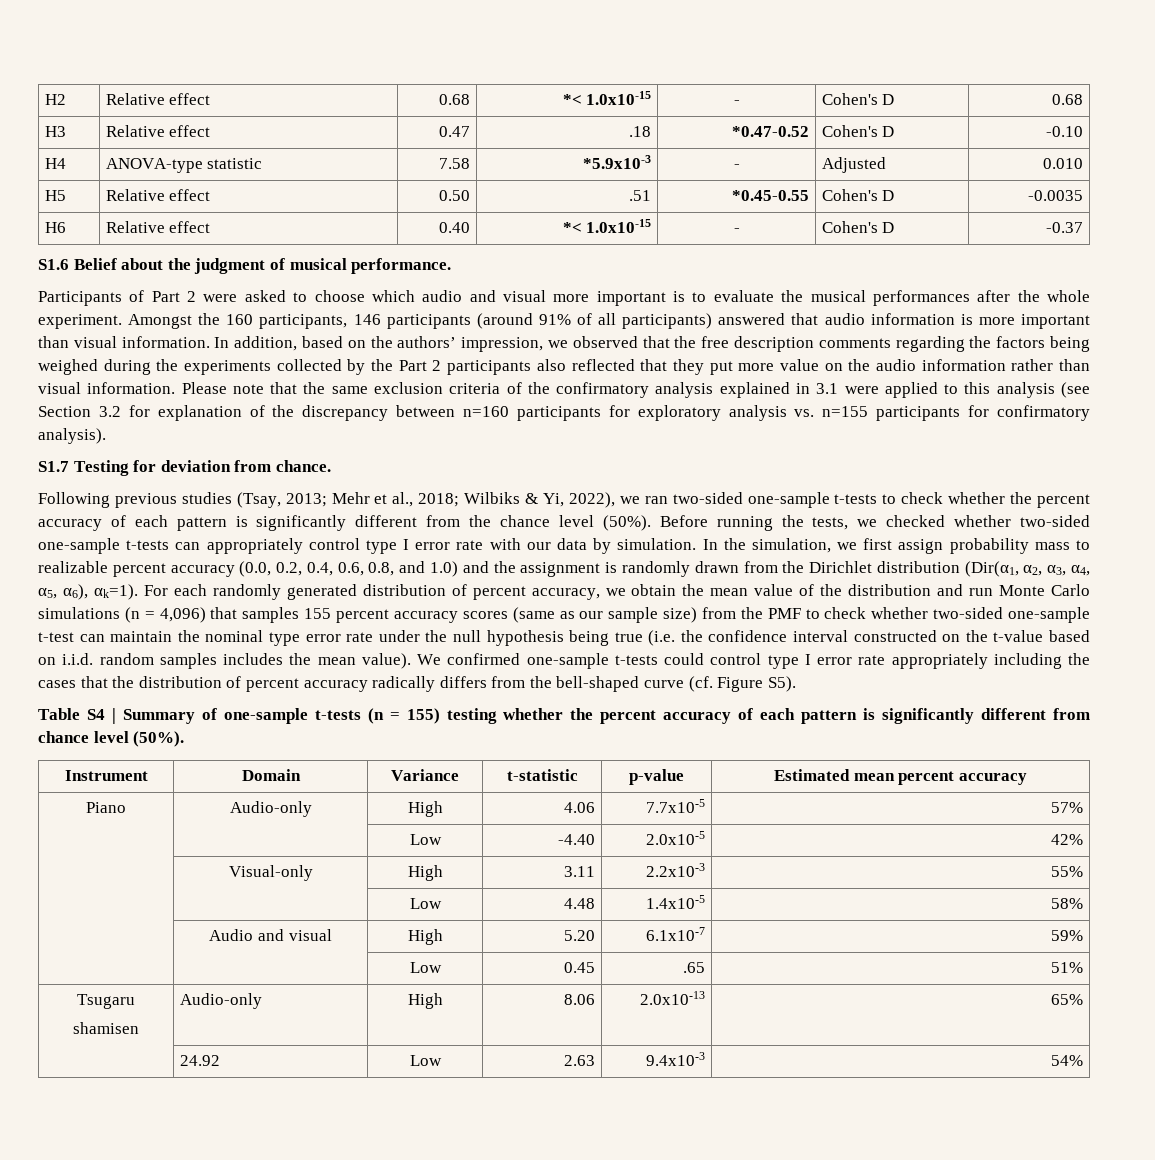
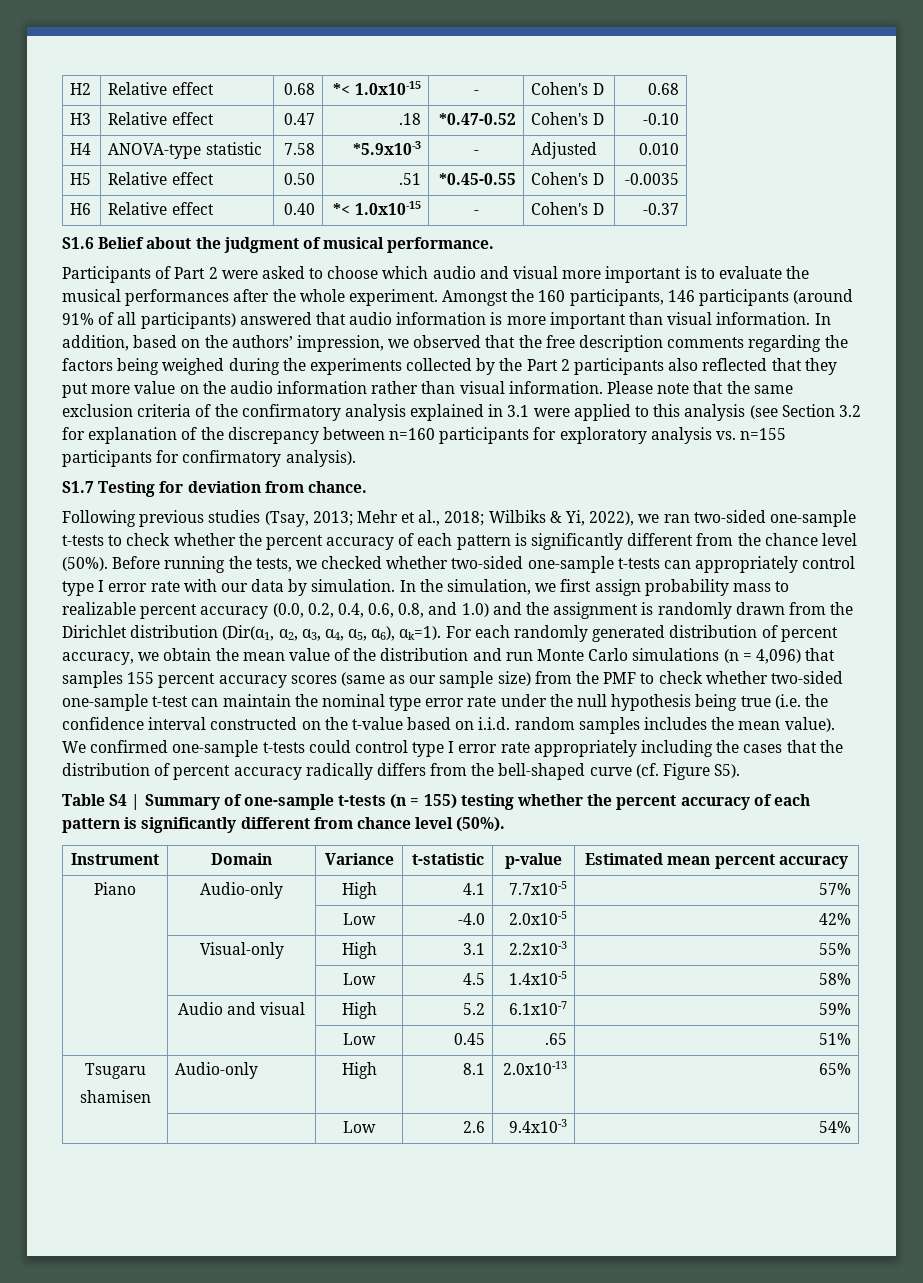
- Piano | Audio-only | High | 4.06 | 7.7x10-5 | 57%
+ Piano | Audio-only | High | 4.1 | 7.7x10-5 | 57%
- | | Low | -4.40 | 2.0x10-5 | 42%
+ | | Low | -4.0 | 2.0x10-5 | 42%
- | Visual-only | High | 3.11 | 2.2x10-3 | 55%
+ | Visual-only | High | 3.1 | 2.2x10-3 | 55%
- | | Low | 4.48 | 1.4x10-5 | 58%
+ | | Low | 4.5 | 1.4x10-5 | 58%
- | Audio and visual | High | 5.20 | 6.1x10-7 | 59%
+ | Audio and visual | High | 5.2 | 6.1x10-7 | 59%
  Tsugaru
- shamisen | Audio-only | High | 8.06 | 2.0x10-13 | 65%
+ shamisen | Audio-only | High | 8.1 | 2.0x10-13 | 65%
- | 24.92 | Low | 2.63 | 9.4x10-3 | 54%
+ | | Low | 2.6 | 9.4x10-3 | 54%

